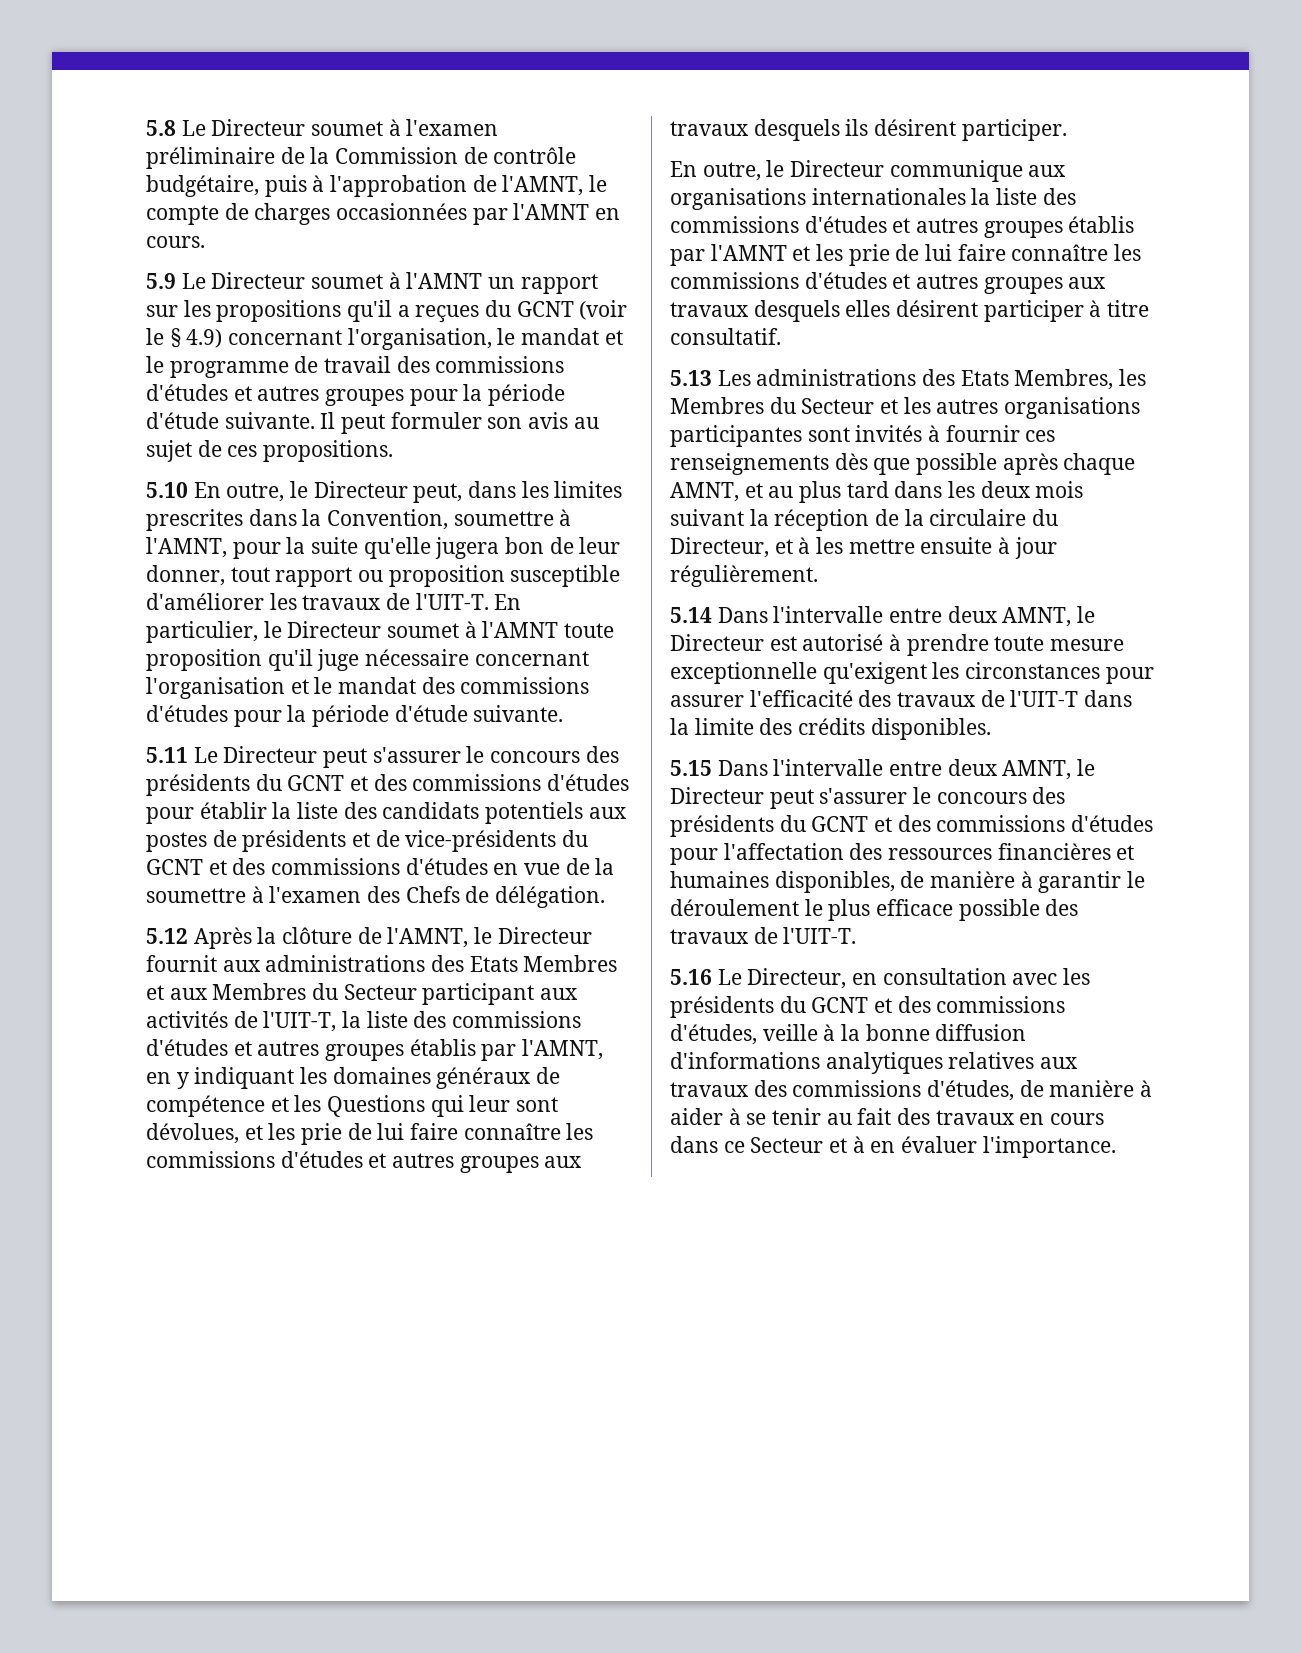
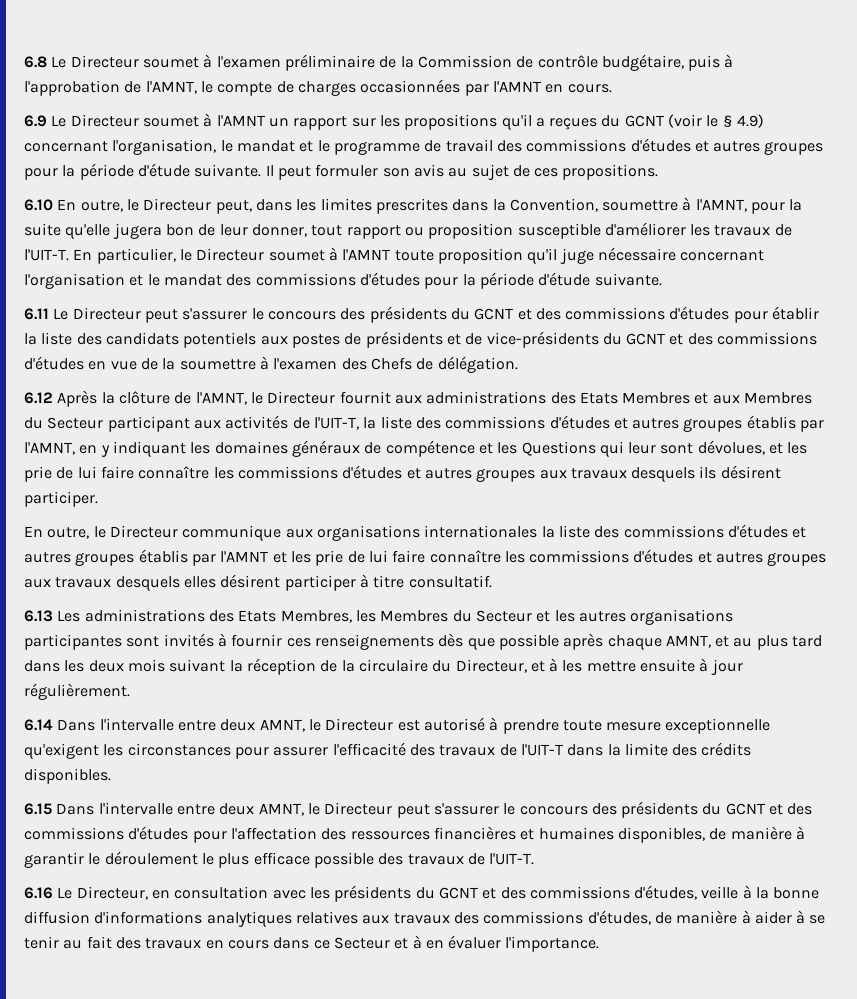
- 5.8 Le Directeur soumet à l'examen préliminaire de la Commission de contrôle budgétaire, puis à l'approbation de l'AMNT, le compte de charges occasionnées par l'AMNT en cours.
+ 6.8 Le Directeur soumet à l'examen préliminaire de la Commission de contrôle budgétaire, puis à l'approbation de l'AMNT, le compte de charges occasionnées par l'AMNT en cours.
- 5.9 Le Directeur soumet à l'AMNT un rapport sur les propositions qu'il a reçues du GCNT (voir le § 4.9) concernant l'organisation, le mandat et le programme de travail des commissions d'études et autres groupes pour la période d'étude suivante.
+ 6.9 Le Directeur soumet à l'AMNT un rapport sur les propositions qu'il a reçues du GCNT (voir le § 4.9) concernant l'organisation, le mandat et le programme de travail des commissions d'études et autres groupes pour la période d'étude suivante.
- 5.10 En outre, le Directeur peut, dans les limites prescrites dans la Convention, soumettre à l'AMNT, pour la suite qu'elle jugera bon de leur donner, tout rapport ou proposition susceptible d'améliorer les travaux de l'UIT-T.
+ 6.10 En outre, le Directeur peut, dans les limites prescrites dans la Convention, soumettre à l'AMNT, pour la suite qu'elle jugera bon de leur donner, tout rapport ou proposition susceptible d'améliorer les travaux de l'UIT-T.
- 5.11 Le Directeur peut s'assurer le concours des présidents du GCNT et des commissions d'études pour établir la liste des candidats potentiels aux postes de présidents et de vice-présidents du GCNT et des commissions d'études en vue de la soumettre à l'examen des Chefs de délégation.
+ 6.11 Le Directeur peut s'assurer le concours des présidents du GCNT et des commissions d'études pour établir la liste des candidats potentiels aux postes de présidents et de vice-présidents du GCNT et des commissions d'études en vue de la soumettre à l'examen des Chefs de délégation.
- 5.12 Après la clôture de l'AMNT, le Directeur fournit aux administrations des Etats Membres et aux Membres du Secteur participant aux activités de l'UIT-T, la liste des commissions d'études et autres groupes établis par l'AMNT, en y indiquant les domaines généraux de compétence et les Questions qui leur sont dévolues, et les prie de lui faire connaître les commissions d'études et autres groupes aux travaux desquels ils désirent participer.
+ 6.12 Après la clôture de l'AMNT, le Directeur fournit aux administrations des Etats Membres et aux Membres du Secteur participant aux activités de l'UIT-T, la liste des commissions d'études et autres groupes établis par l'AMNT, en y indiquant les domaines généraux de compétence et les Questions qui leur sont dévolues, et les prie de lui faire connaître les commissions d'études et autres groupes aux travaux desquels ils désirent participer.
- 5.13 Les administrations des Etats Membres, les Membres du Secteur et les autres organisations participantes sont invités à fournir ces renseignements dès que possible après chaque AMNT, et au plus tard dans les deux mois suivant la réception de la circulaire du Directeur, et à les mettre ensuite à jour régulièrement.
+ 6.13 Les administrations des Etats Membres, les Membres du Secteur et les autres organisations participantes sont invités à fournir ces renseignements dès que possible après chaque AMNT, et au plus tard dans les deux mois suivant la réception de la circulaire du Directeur, et à les mettre ensuite à jour régulièrement.
- 5.14 Dans l'intervalle entre deux AMNT, le Directeur est autorisé à prendre toute mesure exceptionnelle qu'exigent les circonstances pour assurer l'efficacité des travaux de l'UIT-T dans la limite des crédits disponibles.
+ 6.14 Dans l'intervalle entre deux AMNT, le Directeur est autorisé à prendre toute mesure exceptionnelle qu'exigent les circonstances pour assurer l'efficacité des travaux de l'UIT-T dans la limite des crédits disponibles.
- 5.15 Dans l'intervalle entre deux AMNT, le Directeur peut s'assurer le concours des présidents du GCNT et des commissions d'études pour l'affectation des ressources financières et humaines disponibles, de manière à garantir le déroulement le plus efficace possible des travaux de l'UIT-T.
+ 6.15 Dans l'intervalle entre deux AMNT, le Directeur peut s'assurer le concours des présidents du GCNT et des commissions d'études pour l'affectation des ressources financières et humaines disponibles, de manière à garantir le déroulement le plus efficace possible des travaux de l'UIT-T.
- 5.16 Le Directeur, en consultation avec les présidents du GCNT et des commissions d'études, veille à la bonne diffusion d'informations analytiques relatives aux travaux des commissions d'études, de manière à aider à se tenir au fait des travaux en cours dans ce Secteur et à en évaluer l'importance.
+ 6.16 Le Directeur, en consultation avec les présidents du GCNT et des commissions d'études, veille à la bonne diffusion d'informations analytiques relatives aux travaux des commissions d'études, de manière à aider à se tenir au fait des travaux en cours dans ce Secteur et à en évaluer l'importance.

